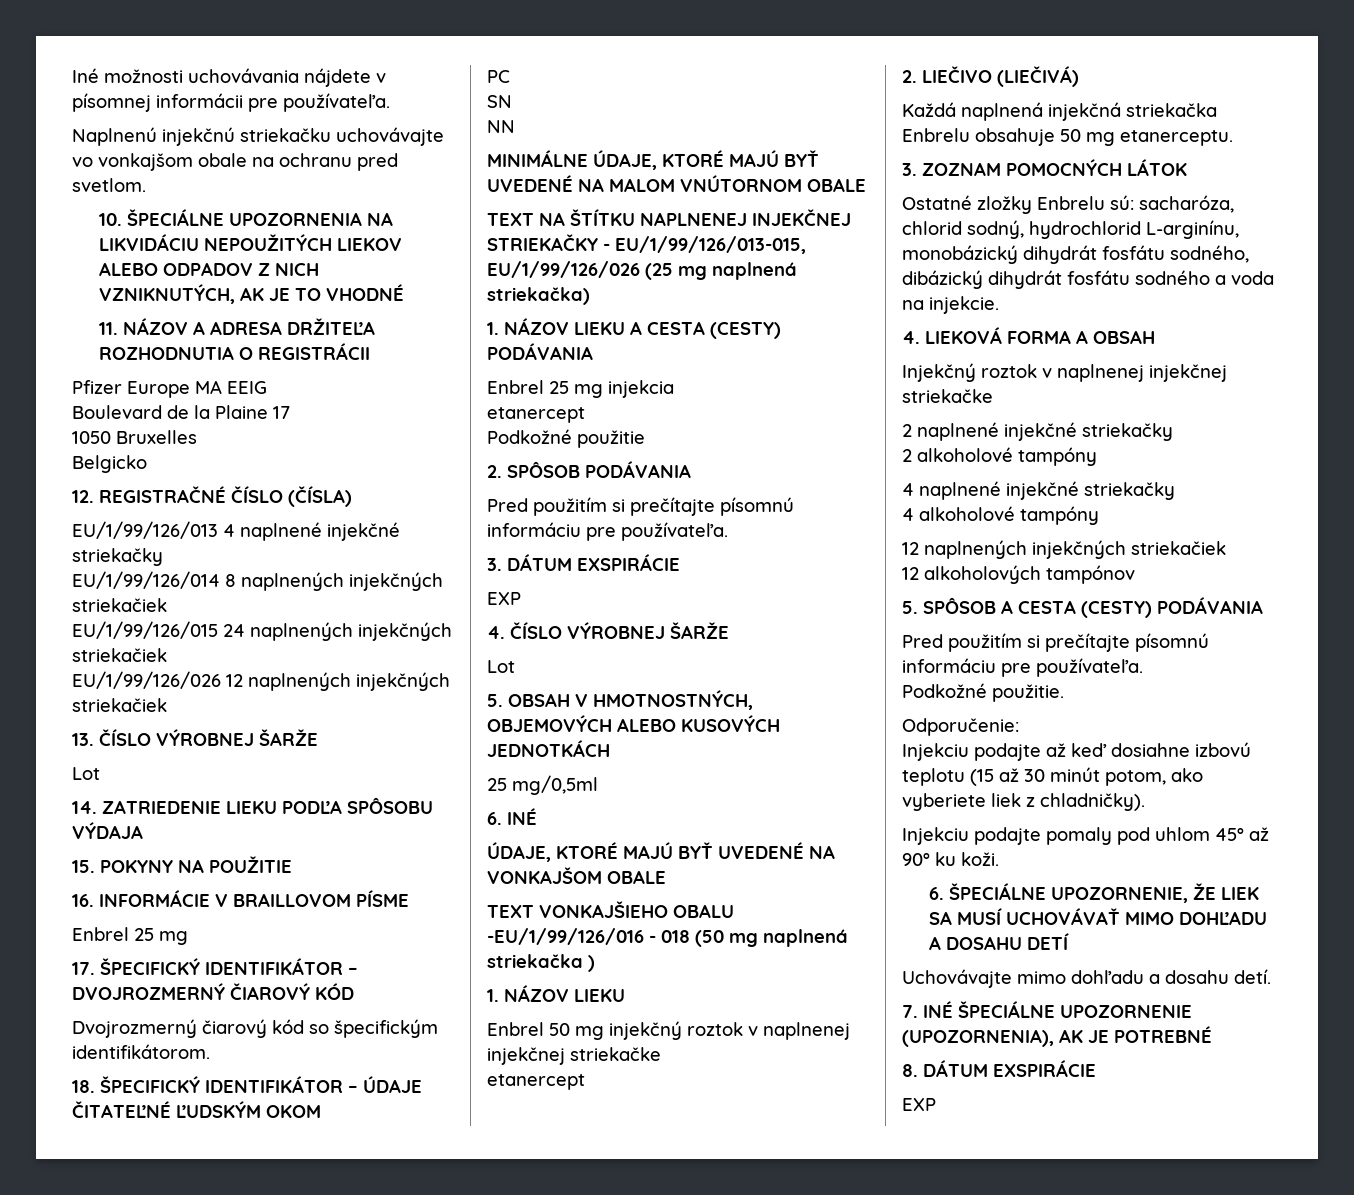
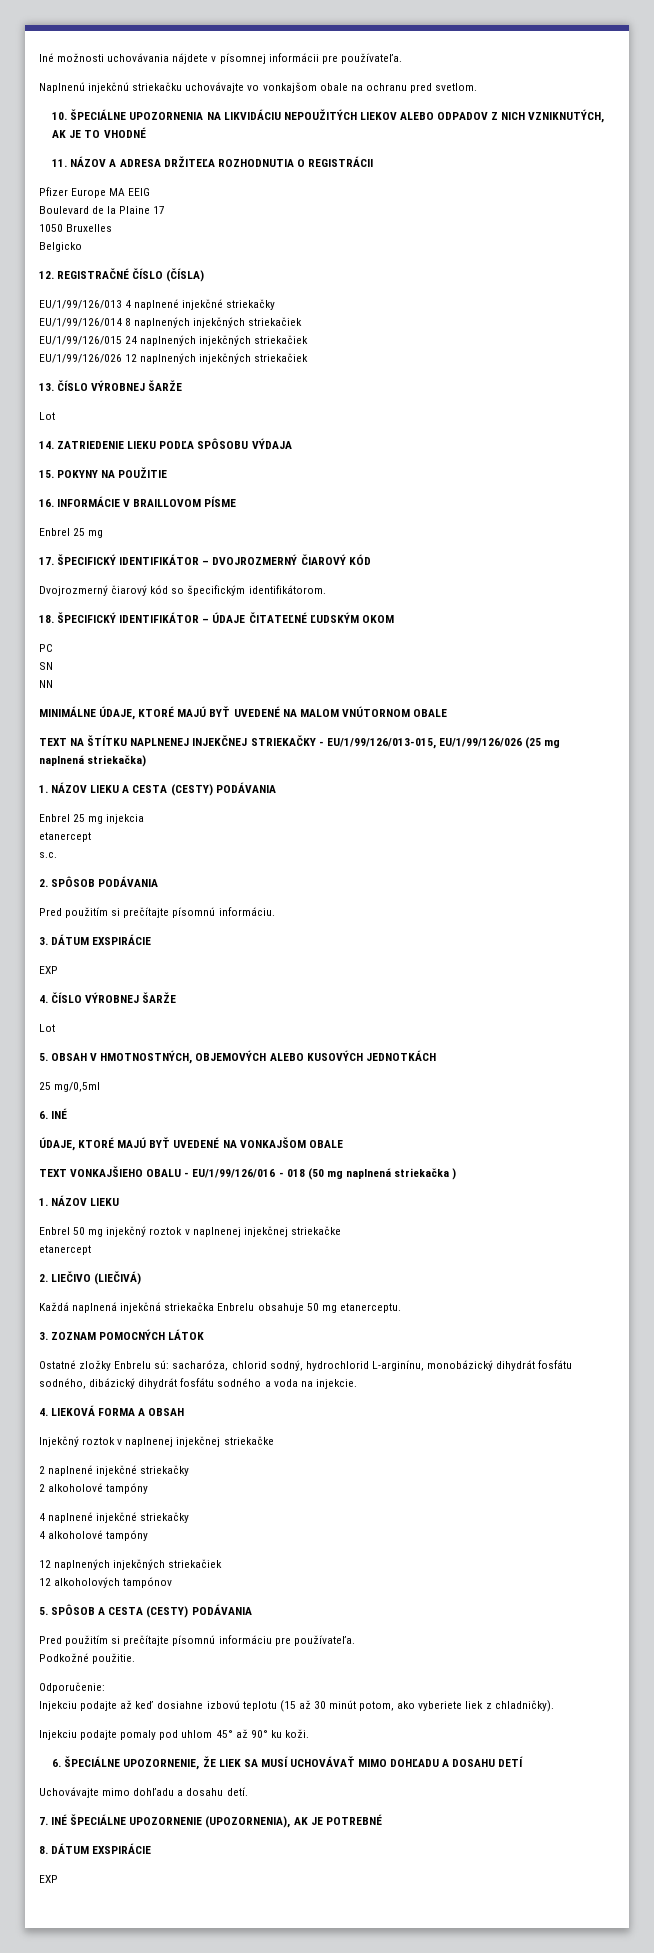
- Podkožné použitie
+ s.c.
  2. SPÔSOB PODÁVANIA
- Pred použitím si prečítajte písomnú informáciu pre používateľa.
+ Pred použitím si prečítajte písomnú informáciu.
- TEXT VONKAJŠIEHO OBALU -EU/1/99/126/016 - 018 (50 mg naplnená striekačka )
+ TEXT VONKAJŠIEHO OBALU - EU/1/99/126/016 - 018 (50 mg naplnená striekačka )

